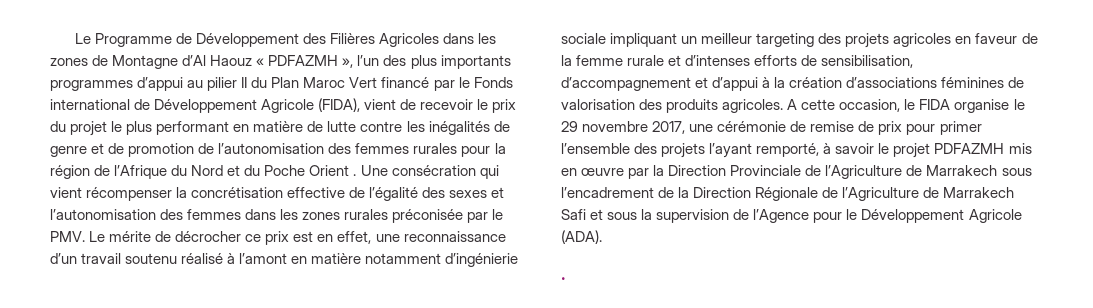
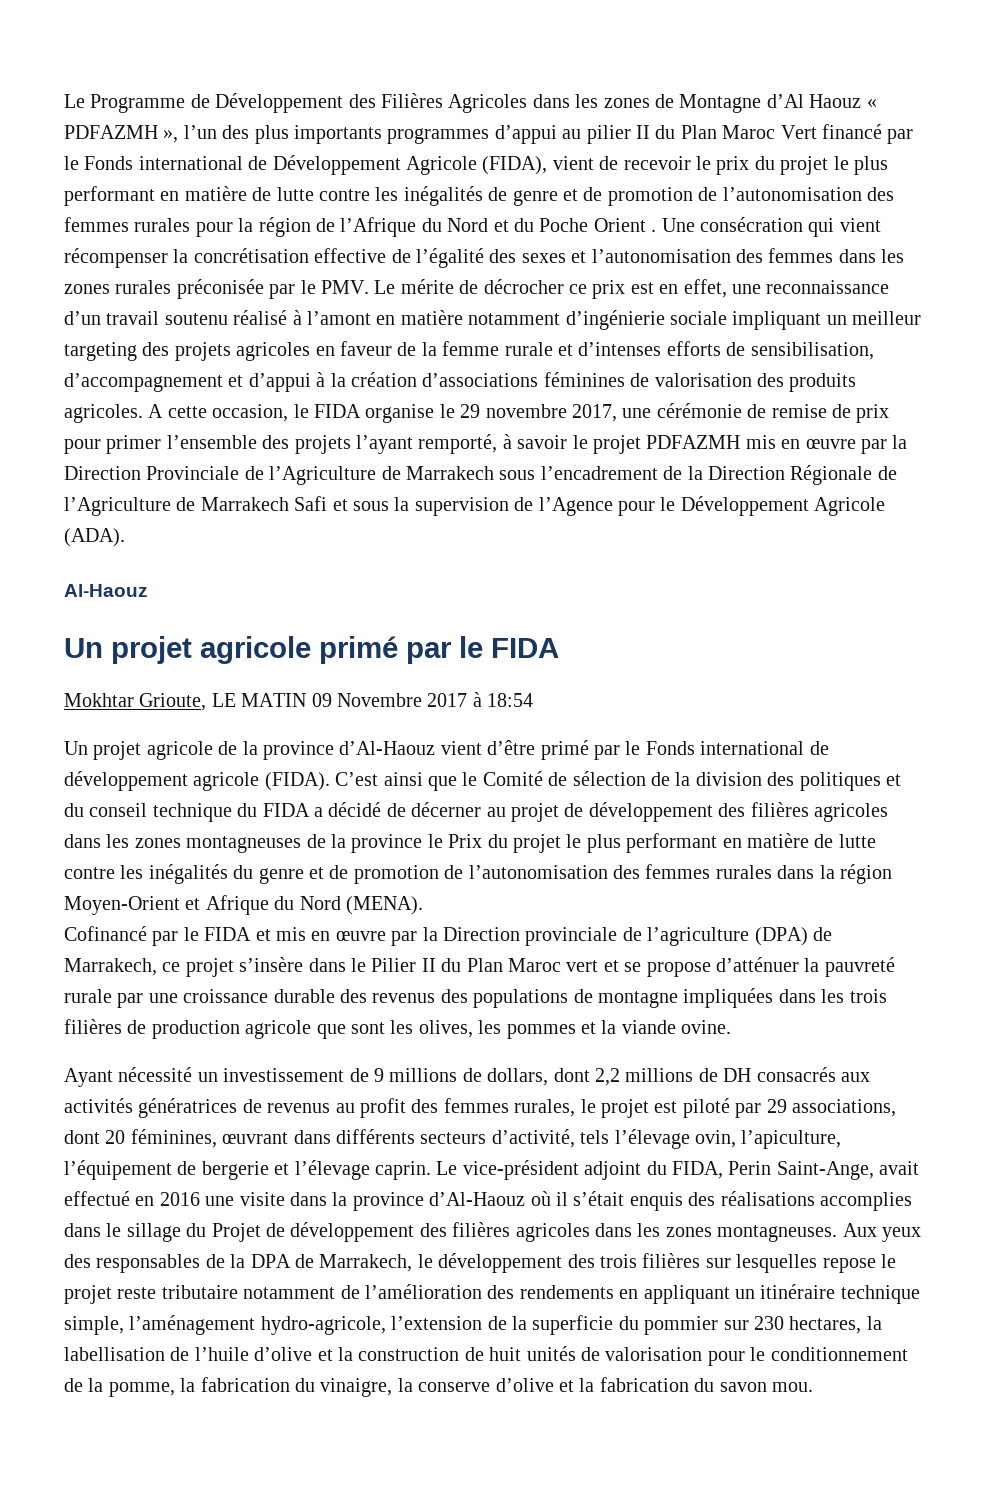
  A cette occasion, le FIDA organise le 29 novembre 2017, une cérémonie de remise de prix pour primer l’ensemble des projets l’ayant remporté, à savoir le projet PDFAZMH mis en œuvre par la Direction Provinciale de l’Agriculture de Marrakech sous l’encadrement de la Direction Régionale de l’Agriculture de Marrakech Safi et sous la supervision de l’Agence pour le Développement Agricole (ADA).
- .
+ Al-Haouz
+ Un projet agricole primé par le FIDA
+ Mokhtar Grioute, LE MATIN 09 Novembre 2017 à 18:54
+ Un projet agricole de la province d’Al-Haouz vient d’être primé par le Fonds international de développement agricole (FIDA). C’est ainsi que le Comité de sélection de la division des politiques et du conseil technique du FIDA a décidé de décerner au projet de développement des filières agricoles dans les zones montagneuses de la province le Prix du projet le plus performant en matière de lutte contre les inégalités du genre et de promotion de l’autonomisation des femmes rurales dans la région Moyen-Orient et Afrique du Nord (MENA).
+ Cofinancé par le FIDA et mis en œuvre par la Direction provinciale de l’agriculture (DPA) de Marrakech, ce projet s’insère dans le Pilier II du Plan Maroc vert et se propose d’atténuer la pauvreté rurale par une croissance durable des revenus des populations de montagne impliquées dans les trois filières de production agricole que sont les olives, les pommes et la viande ovine.
+ Ayant nécessité un investissement de 9 millions de dollars, dont 2,2 millions de DH consacrés aux activités génératrices de revenus au profit des femmes rurales, le projet est piloté par 29 associations, dont 20 féminines, œuvrant dans différents secteurs d’activité, tels l’élevage ovin, l’apiculture, l’équipement de bergerie et l’élevage caprin. Le vice-président adjoint du FIDA, Perin Saint-Ange, avait effectué en 2016 une visite dans la province d’Al-Haouz où il s’était enquis des réalisations accomplies dans le sillage du Projet de développement des filières agricoles dans les zones montagneuses. Aux yeux des responsables de la DPA de Marrakech, le développement des trois filières sur lesquelles repose le projet reste tributaire notamment de l’amélioration des rendements en appliquant un itinéraire technique simple, l’aménagement hydro-agricole, l’extension de la superficie du pommier sur 230 hectares, la labellisation de l’huile d’olive et la construction de huit unités de valorisation pour le conditionnement de la pomme, la fabrication du vinaigre, la conserve d’olive et la fabrication du savon mou.

